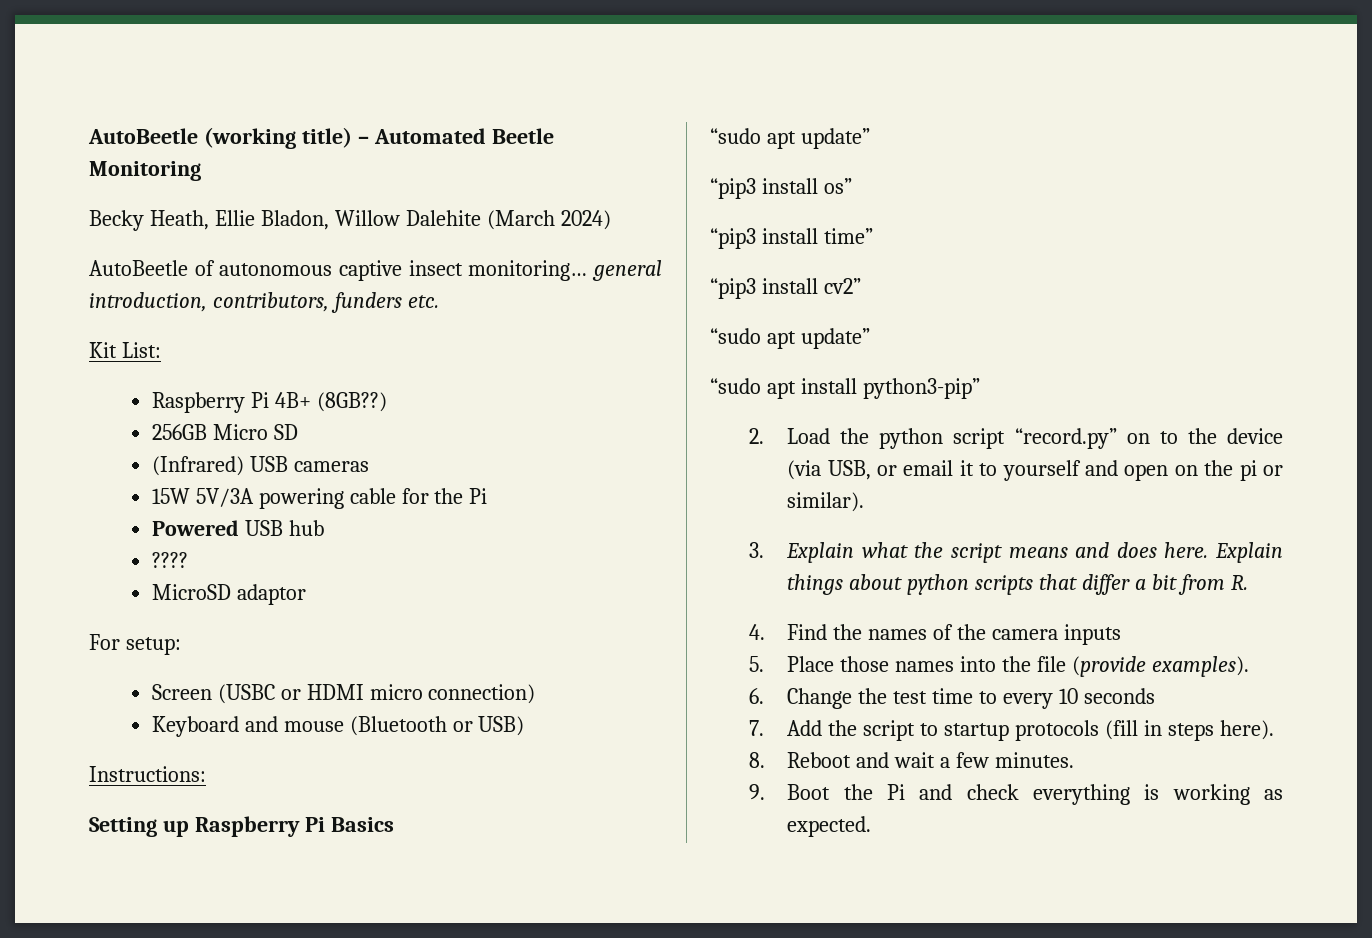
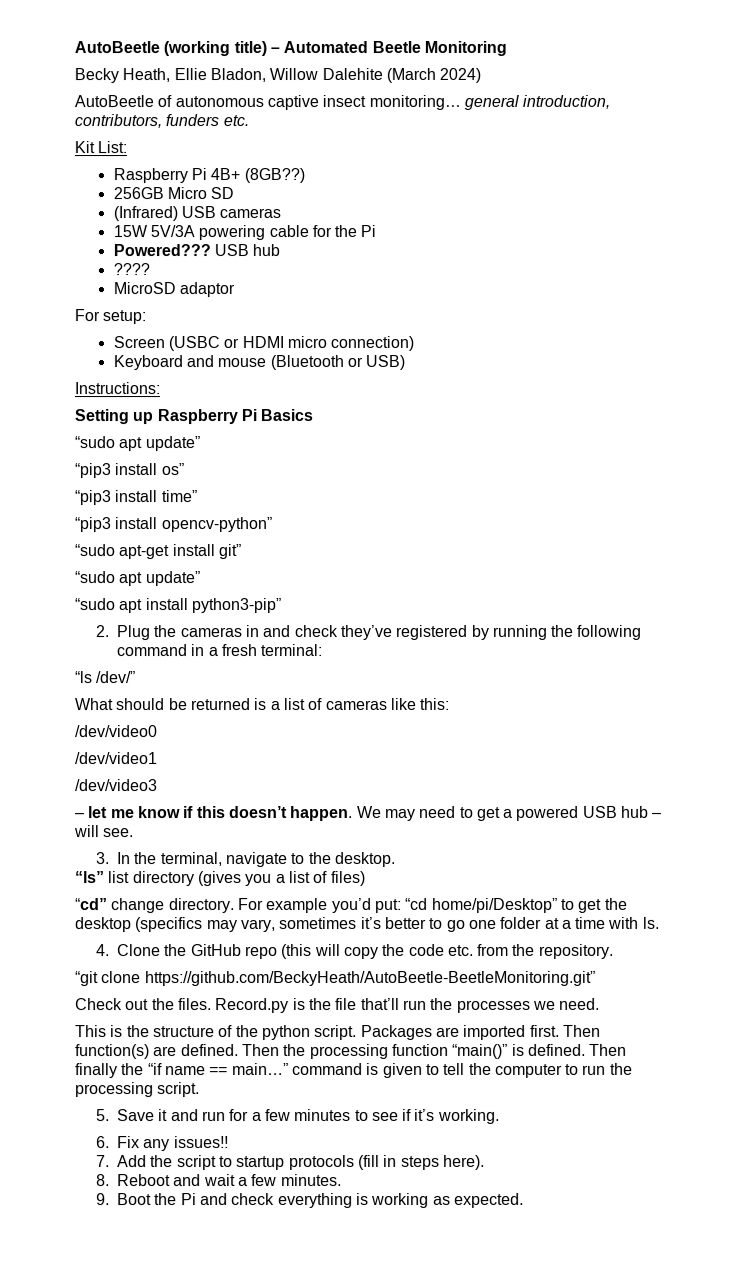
- Powered USB hub
+ Powered??? USB hub
- “pip3 install cv2”
+ “pip3 install opencv-python”
+ “sudo apt-get install git”
- 2. Load the python script “record.py” on to the device (via USB, or email it to yourself and open on the pi or similar).
- 3. Explain what the script means and does here. Explain things about python scripts that differ a bit from R.
- 4. Find the names of the camera inputs
- 5. Place those names into the file (provide examples).
- 6. Change the test time to every 10 seconds
+ 2. Plug the cameras in and check they’ve registered by running the following command in a fresh terminal:
+ “ls /dev/”
+ What should be returned is a list of cameras like this:
+ /dev/video0
+ /dev/video1
+ /dev/video3
+ – let me know if this doesn’t happen. We may need to get a powered USB hub – will see.
+ 3. In the terminal, navigate to the desktop.
+ “ls” list directory (gives you a list of files)
+ “cd” change directory. For example you’d put: “cd home/pi/Desktop” to get the desktop (specifics may vary, sometimes it’s better to go one folder at a time with ls.
+ 4. Clone the GitHub repo (this will copy the code etc. from the repository.
+ “git clone https://github.com/BeckyHeath/AutoBeetle-BeetleMonitoring.git”
+ Check out the files. Record.py is the file that’ll run the processes we need.
+ This is the structure of the python script. Packages are imported first. Then function(s) are defined. Then the processing function “main()” is defined. Then finally the “if name == main…” command is given to tell the computer to run the processing script.
+ 5. Save it and run for a few minutes to see if it’s working.
+ 6. Fix any issues!!

